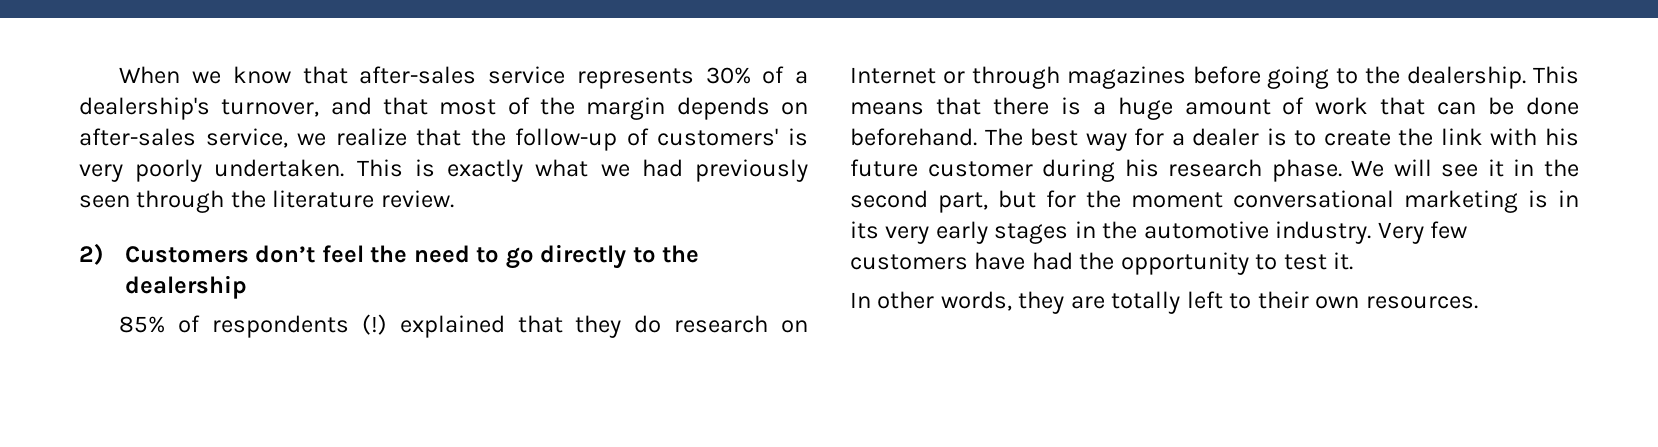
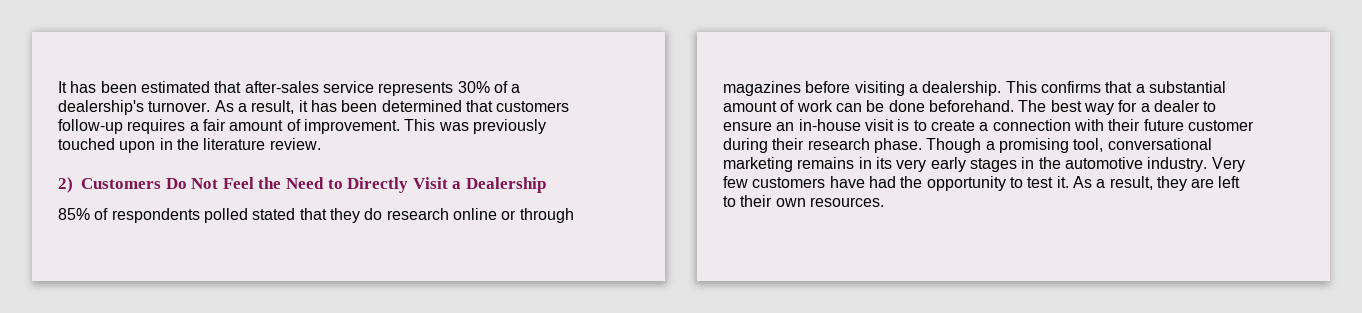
- When we know that after-sales service represents 30% of a dealership's turnover, and that most of the margin depends on after-sales service, we realize that the follow-up of customers' is very poorly undertaken. This is exactly what we had previously seen through the literature review.
+ It has been estimated that after-sales service represents 30% of a dealership's turnover. As a result, it has been determined that customers follow-up requires a fair amount of improvement. This was previously touched upon in the literature review.
- 2) Customers don’t feel the need to go directly to the dealership
+ 2) Customers Do Not Feel the Need to Directly Visit a Dealership
- 85% of respondents (!) explained that they do research on Internet or through magazines before going to the dealership. This means that there is a huge amount of work that can be done beforehand.
+ 85% of respondents polled stated that they do research online or through magazines before visiting a dealership. This confirms that a substantial amount of work can be done beforehand.
- The best way for a dealer is to create the link with his future customer during his research phase.
+ The best way for a dealer to ensure an in-house visit is to create a connection with their future customer during their research phase.
- We will see it in the second part, but for the moment conversational marketing is in its very early stages in the automotive industry.
+ Though a promising tool, conversational marketing remains in its very early stages in the automotive industry.
- Very few customers have had the opportunity to test it.
- In other words, they are totally left to their own resources.
+ Very few customers have had the opportunity to test it. As a result, they are left to their own resources.

